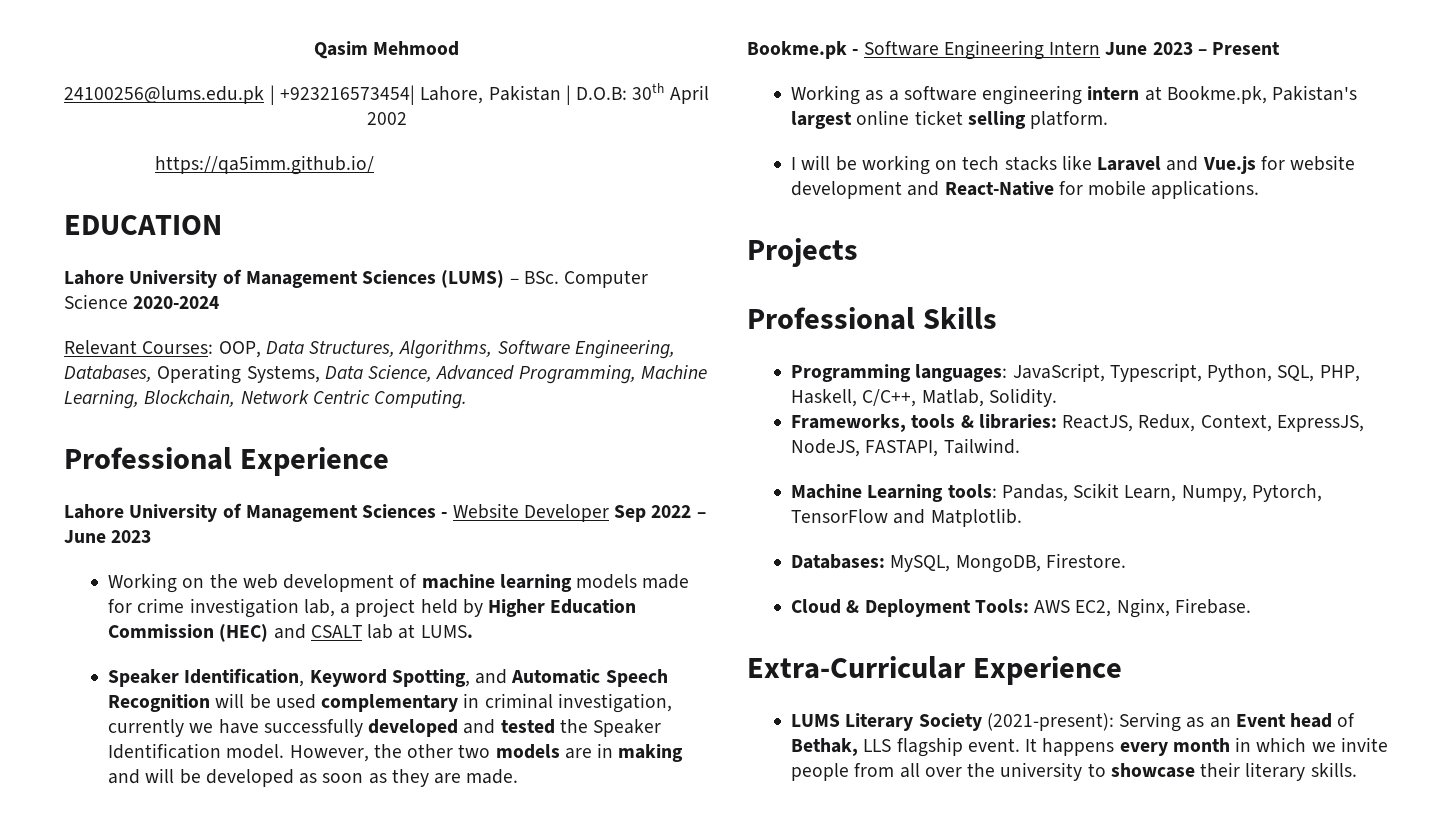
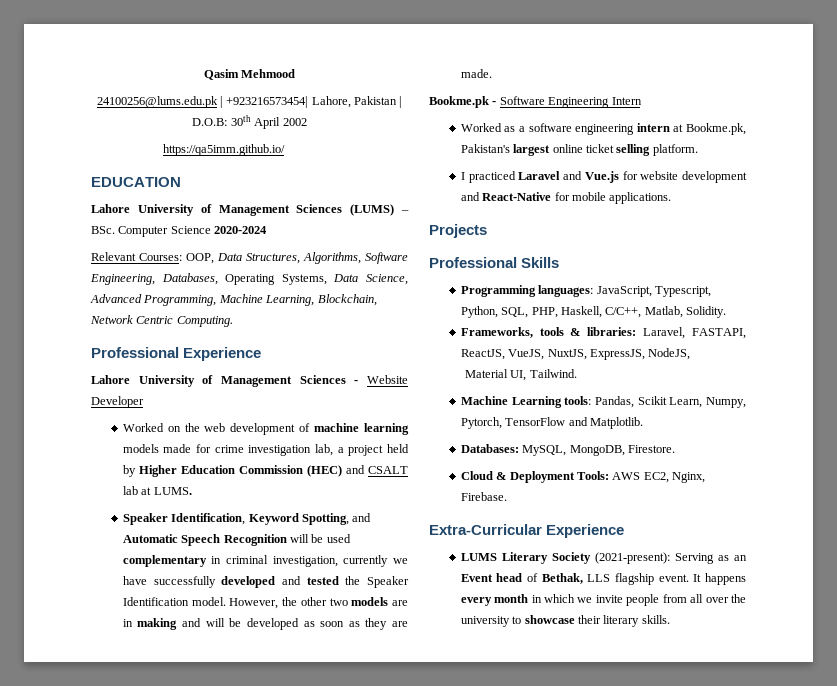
- Lahore University of Management Sciences - Website Developer Sep 2022 – June 2023
- Working on the web development of machine learning models made for crime investigation lab, a project held by Higher Education Commission (HEC) and CSALT lab at LUMS.
+ Lahore University of Management Sciences - Website Developer
+ Worked on the web development of machine learning models made for crime investigation lab, a project held by Higher Education Commission (HEC) and CSALT lab at LUMS.
- Bookme.pk - Software Engineering Intern June 2023 – Present
- Working as a software engineering intern at Bookme.pk, Pakistan's largest online ticket selling platform.
+ Bookme.pk - Software Engineering Intern
+ Worked as a software engineering intern at Bookme.pk, Pakistan's largest online ticket selling platform.
- I will be working on tech stacks like Laravel and Vue.js for website development and React-Native for mobile applications.
+ I practiced Laravel and Vue.js for website development and React-Native for mobile applications.
- Frameworks, tools & libraries: ReactJS, Redux, Context, ExpressJS, NodeJS, FASTAPI, Tailwind.
+ Frameworks, tools & libraries: Laravel, FASTAPI, ReactJS, VueJS, NuxtJS, ExpressJS, NodeJS,
+ Material UI, Tailwind.

